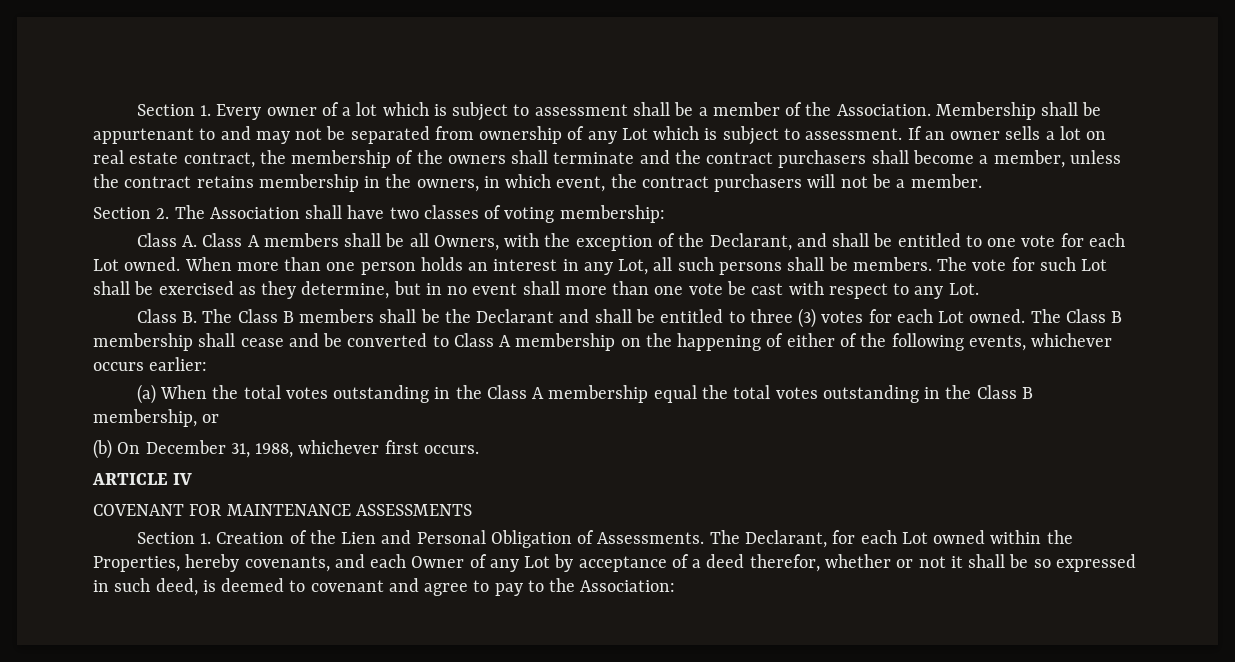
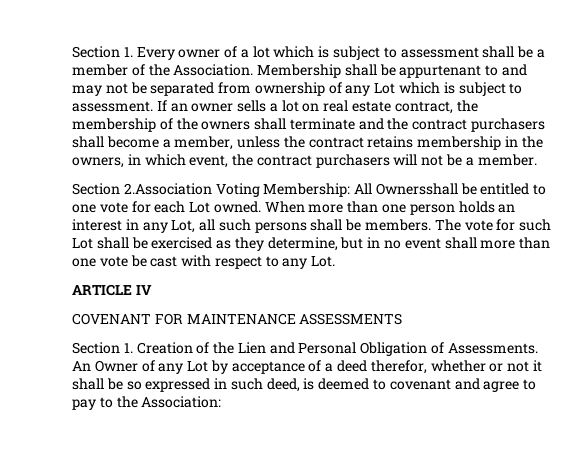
- Section 2. The Association shall have two classes of voting membership:
- Class A. Class A members shall be all Owners, with the exception of the Declarant, and shall be entitled to one vote for each Lot owned.
+ Section 2.Association Voting Membership: All Ownersshall be entitled to one vote for each Lot owned.
- Class B. The Class B members shall be the Declarant and shall be entitled to three (3) votes for each Lot owned. The Class B membership shall cease and be converted to Class A membership on the happening of either of the following events, whichever occurs earlier:
- (a) When the total votes outstanding in the Class A membership equal the total votes outstanding in the Class B membership, or
- (b) On December 31, 1988, whichever first occurs.
- The Declarant, for each Lot owned within the Properties, hereby covenants, and each Owner of any Lot by acceptance of a deed therefor, whether or not it shall be so expressed in such deed, is deemed to covenant and agree to pay to the Association:
+ An Owner of any Lot by acceptance of a deed therefor, whether or not it shall be so expressed in such deed, is deemed to covenant and agree to pay to the Association:

